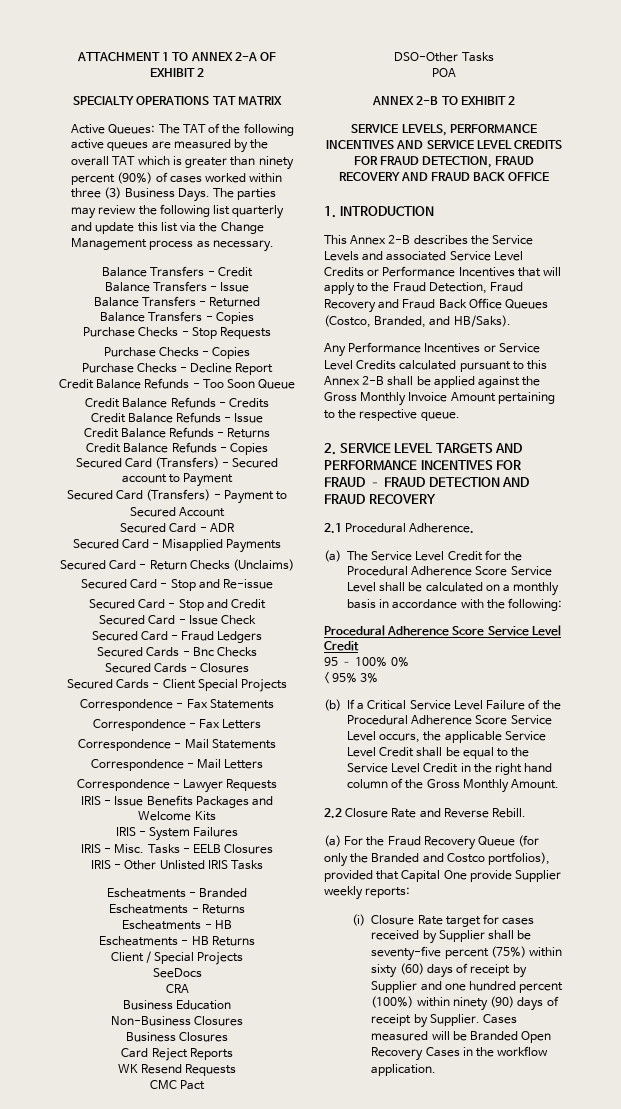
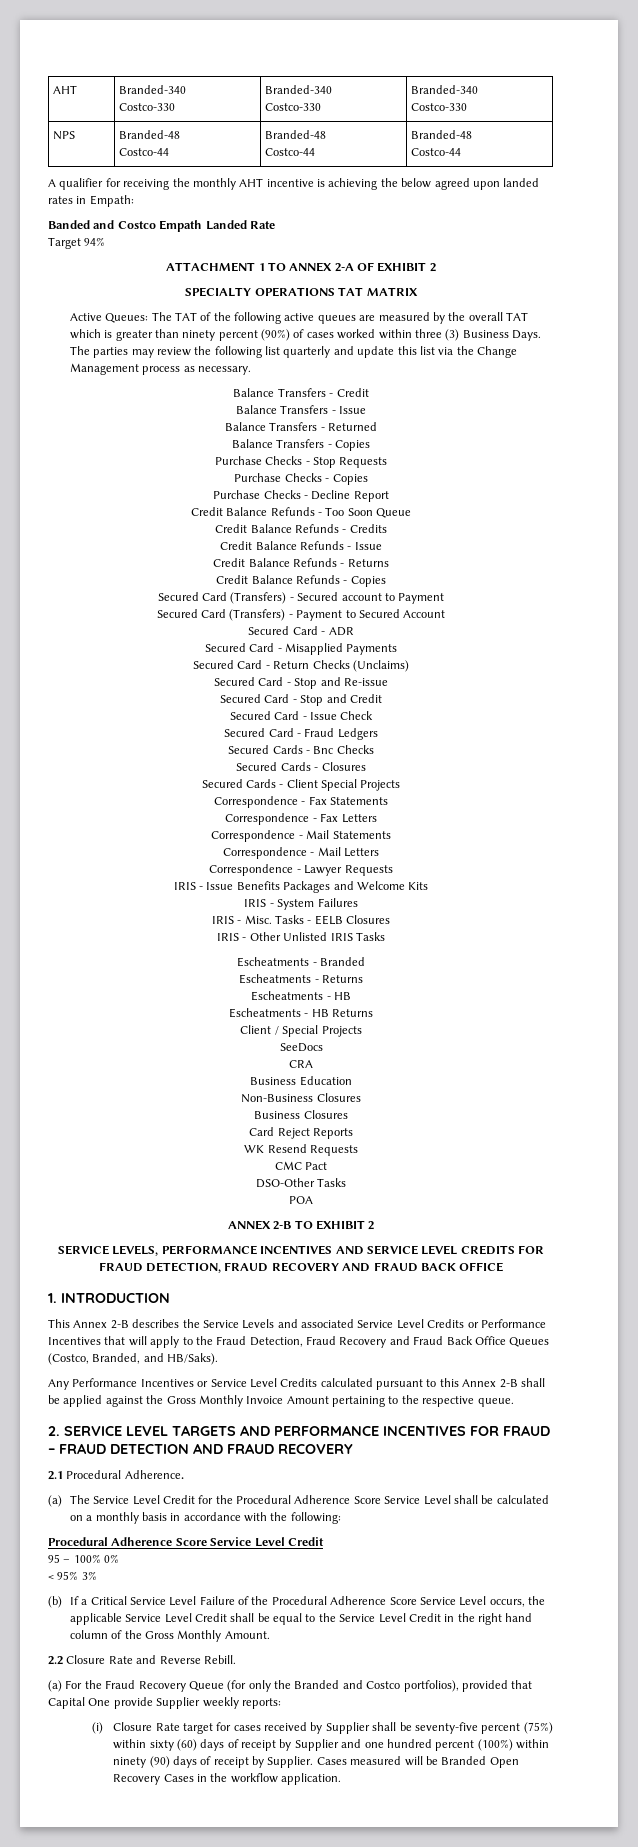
+ AHT | Branded-340
+ Costco-330 | Branded-340
+ Costco-330 | Branded-340
+ Costco-330
+ NPS | Branded-48
+ Costco-44 | Branded-48
+ Costco-44 | Branded-48
+ Costco-44
+ A qualifier for receiving the monthly AHT incentive is achieving the below agreed upon landed rates in Empath:
+ Banded and Costco Empath Landed Rate
+ Target 94%

